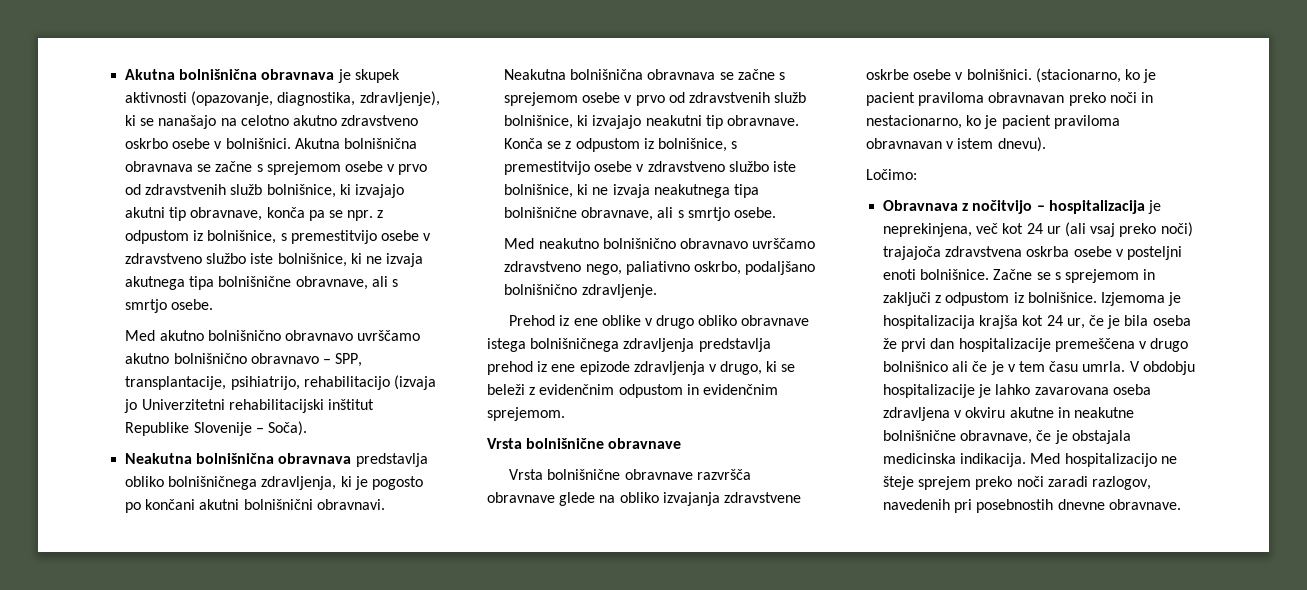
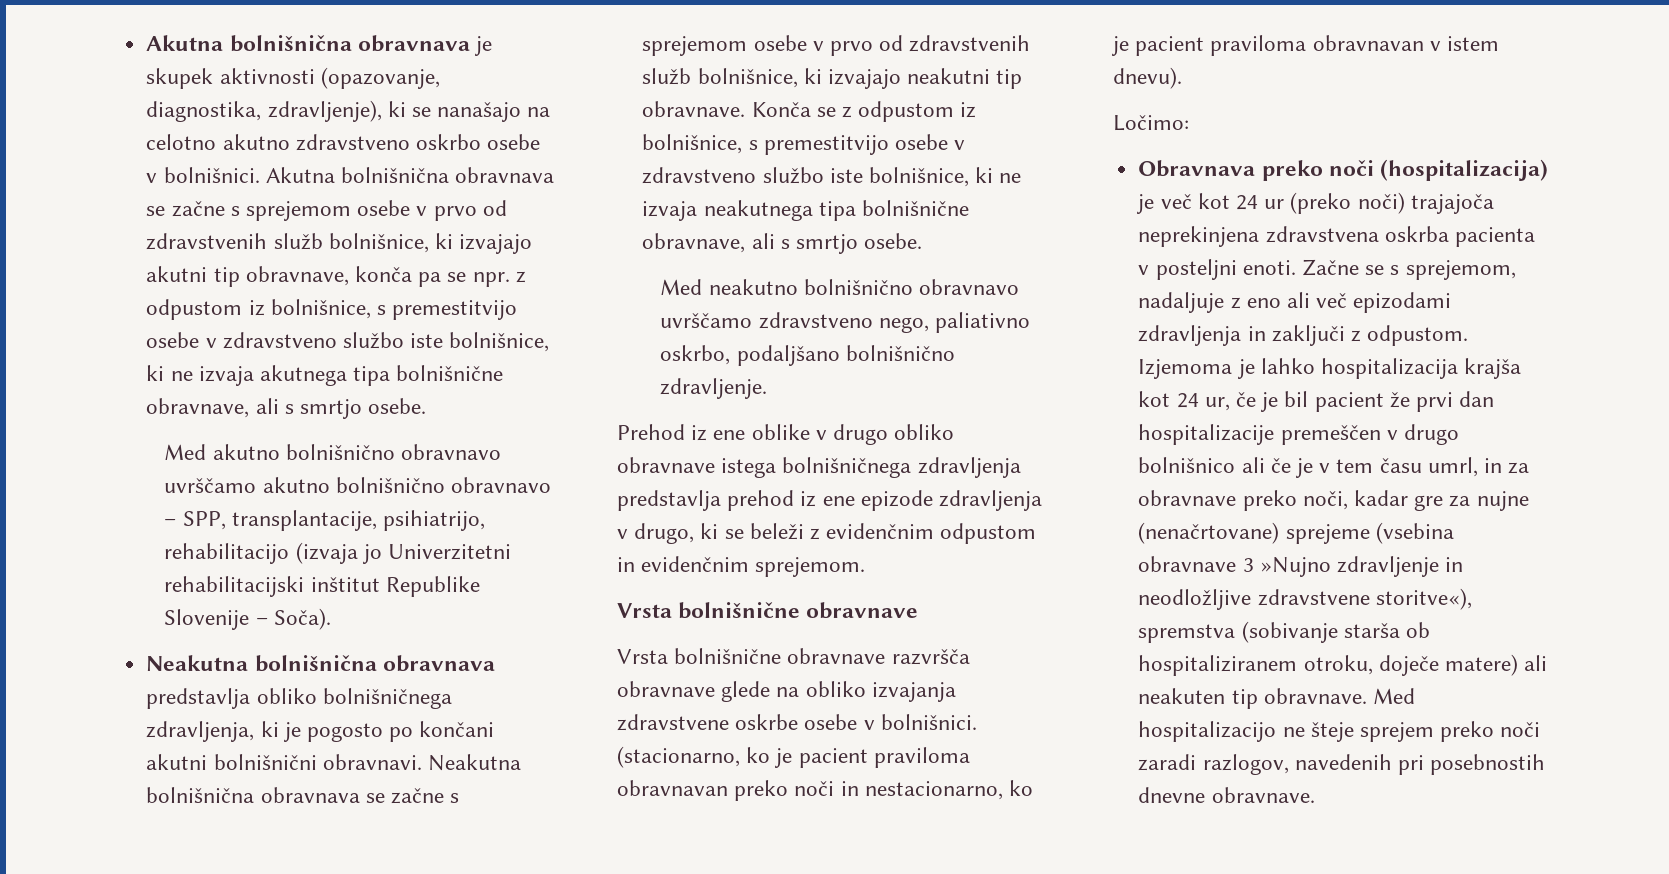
- Obravnava z nočitvijo – hospitalizacija je neprekinjena, več kot 24 ur (ali vsaj preko noči) trajajoča zdravstvena oskrba osebe v posteljni enoti bolnišnice.
+ Obravnava preko noči (hospitalizacija) je več kot 24 ur (preko noči) trajajoča neprekinjena zdravstvena oskrba pacienta v posteljni enoti.
- Začne se s sprejemom in zaključi z odpustom iz bolnišnice.
+ Začne se s sprejemom, nadaljuje z eno ali več epizodami zdravljenja in zaključi z odpustom.
- Izjemoma je hospitalizacija krajša kot 24 ur, če je bila oseba že prvi dan hospitalizacije premeščena v drugo bolnišnico ali če je v tem času umrla. V obdobju hospitalizacije je lahko zavarovana oseba zdravljena v okviru akutne in neakutne bolnišnične obravnave, če je obstajala medicinska indikacija.
+ Izjemoma je lahko hospitalizacija krajša kot 24 ur, če je bil pacient že prvi dan hospitalizacije premeščen v drugo bolnišnico ali če je v tem času umrl, in za obravnave preko noči, kadar gre za nujne (nenačrtovane) sprejeme (vsebina obravnave 3 »Nujno zdravljenje in neodložljive zdravstvene storitve«), spremstva (sobivanje starša ob hospitaliziranem otroku, doječe matere) ali neakuten tip obravnave.

